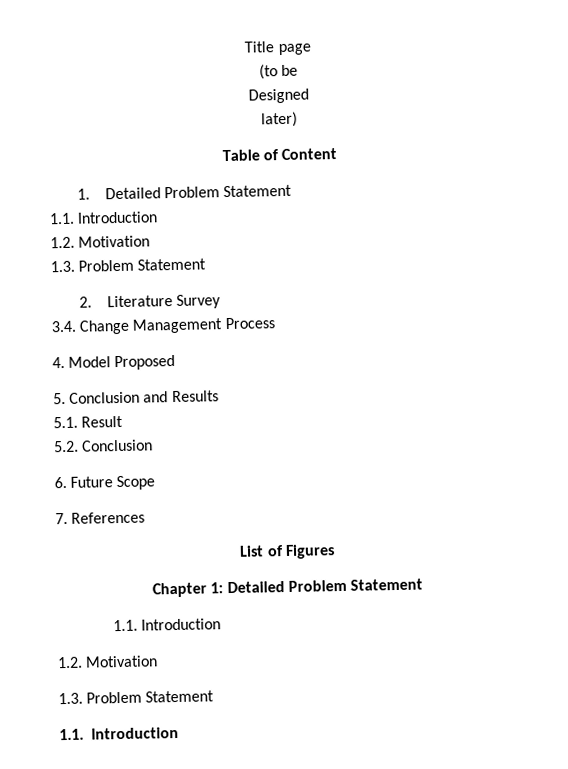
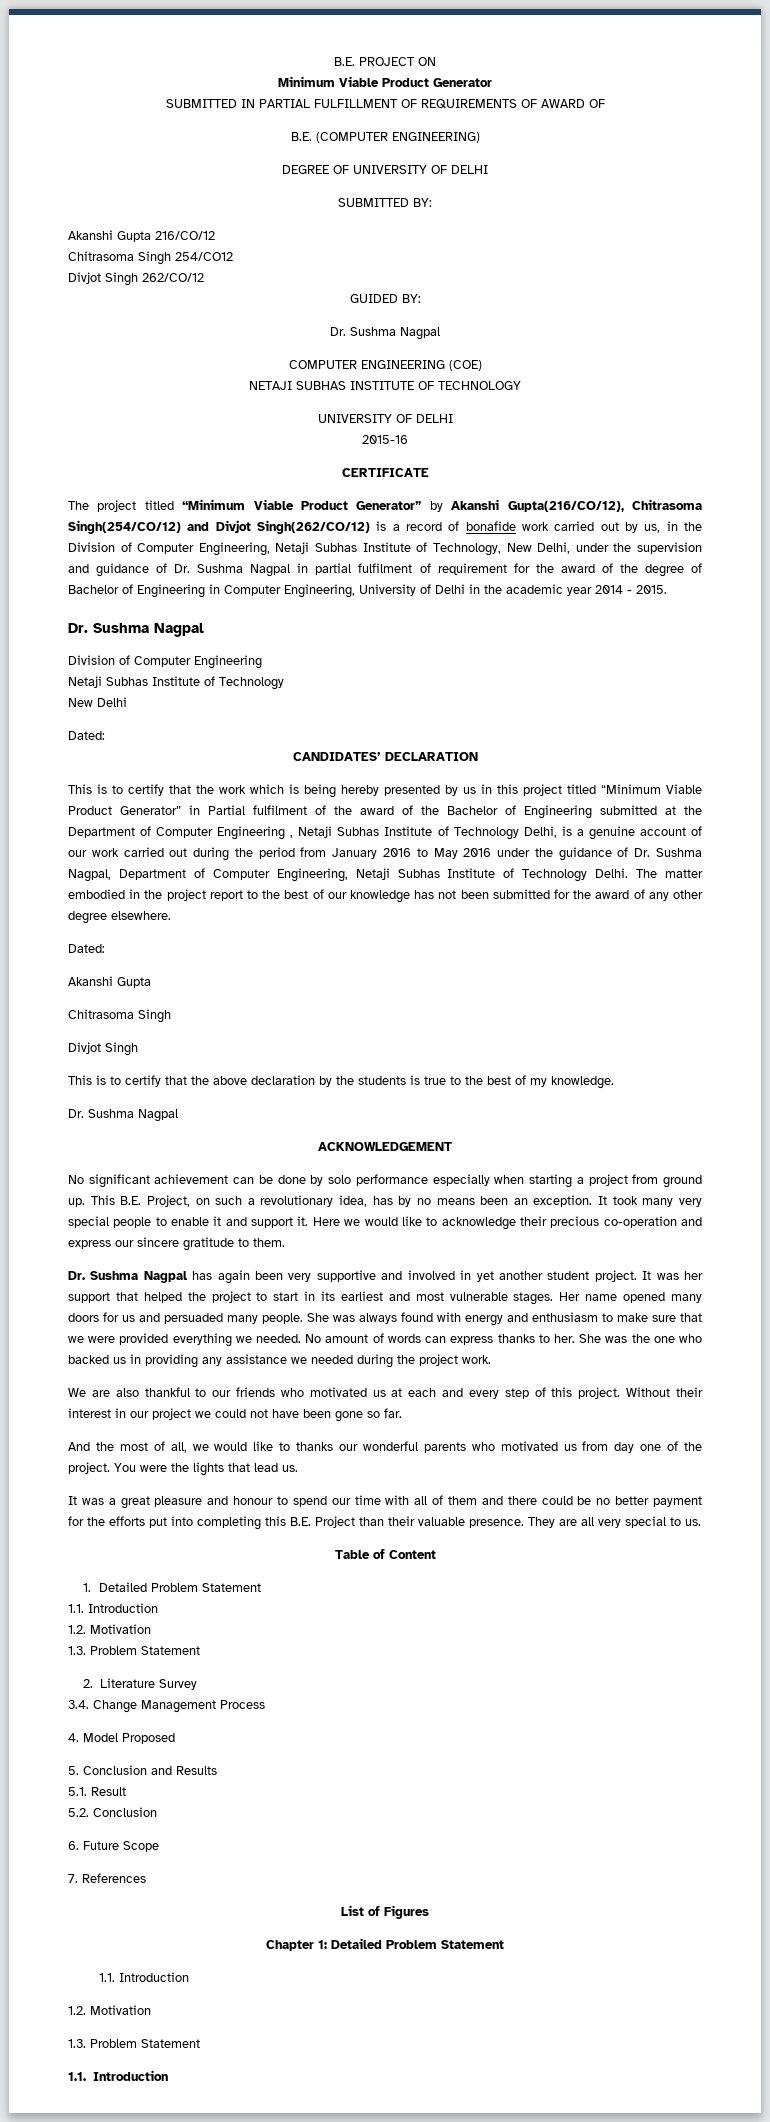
- Title page
- (to be
- Designed
- later)
+ B.E. PROJECT ON
+ Minimum Viable Product Generator
+ SUBMITTED IN PARTIAL FULFILLMENT OF REQUIREMENTS OF AWARD OF
+ B.E. (COMPUTER ENGINEERING)
+ DEGREE OF UNIVERSITY OF DELHI
+ SUBMITTED BY:
+ Akanshi Gupta 216/CO/12
+ Chitrasoma Singh 254/CO12
+ Divjot Singh 262/CO/12
+ GUIDED BY:
+ Dr. Sushma Nagpal
+ COMPUTER ENGINEERING (COE)
+ NETAJI SUBHAS INSTITUTE OF TECHNOLOGY
+ UNIVERSITY OF DELHI
+ 2015-16
+ CERTIFICATE
+ The project titled “Minimum Viable Product Generator” by Akanshi Gupta(216/CO/12), Chitrasoma Singh(254/CO/12) and Divjot Singh(262/CO/12) is a record of bonafide work carried out by us, in the Division of Computer Engineering, Netaji Subhas Institute of Technology, New Delhi, under the supervision and guidance of Dr. Sushma Nagpal in partial fulfilment of requirement for the award of the degree of Bachelor of Engineering in Computer Engineering, University of Delhi in the academic year 2014 - 2015.
+ Dr. Sushma Nagpal
+ Division of Computer Engineering
+ Netaji Subhas Institute of Technology
+ New Delhi
+ Dated:
+ CANDIDATES’ DECLARATION
+ This is to certify that the work which is being hereby presented by us in this project titled “Minimum Viable Product Generator” in Partial fulfilment of the award of the Bachelor of Engineering submitted at the Department of Computer Engineering , Netaji Subhas Institute of Technology Delhi, is a genuine account of our work carried out during the period from January 2016 to May 2016 under the guidance of Dr. Sushma Nagpal, Department of Computer Engineering, Netaji Subhas Institute of Technology Delhi. The matter embodied in the project report to the best of our knowledge has not been submitted for the award of any other degree elsewhere.
+ Dated:
+ Akanshi Gupta
+ Chitrasoma Singh
+ Divjot Singh
+ This is to certify that the above declaration by the students is true to the best of my knowledge.
+ Dr. Sushma Nagpal
+ ACKNOWLEDGEMENT
+ No significant achievement can be done by solo performance especially when starting a project from ground up. This B.E. Project, on such a revolutionary idea, has by no means been an exception. It took many very special people to enable it and support it. Here we would like to acknowledge their precious co-operation and express our sincere gratitude to them.
+ Dr. Sushma Nagpal has again been very supportive and involved in yet another student project. It was her support that helped the project to start in its earliest and most vulnerable stages. Her name opened many doors for us and persuaded many people. She was always found with energy and enthusiasm to make sure that we were provided everything we needed. No amount of words can express thanks to her. She was the one who backed us in providing any assistance we needed during the project work.
+ We are also thankful to our friends who motivated us at each and every step of this project. Without their interest in our project we could not have been gone so far.
+ And the most of all, we would like to thanks our wonderful parents who motivated us from day one of the project. You were the lights that lead us.
+ It was a great pleasure and honour to spend our time with all of them and there could be no better payment for the efforts put into completing this B.E. Project than their valuable presence. They are all very special to us.

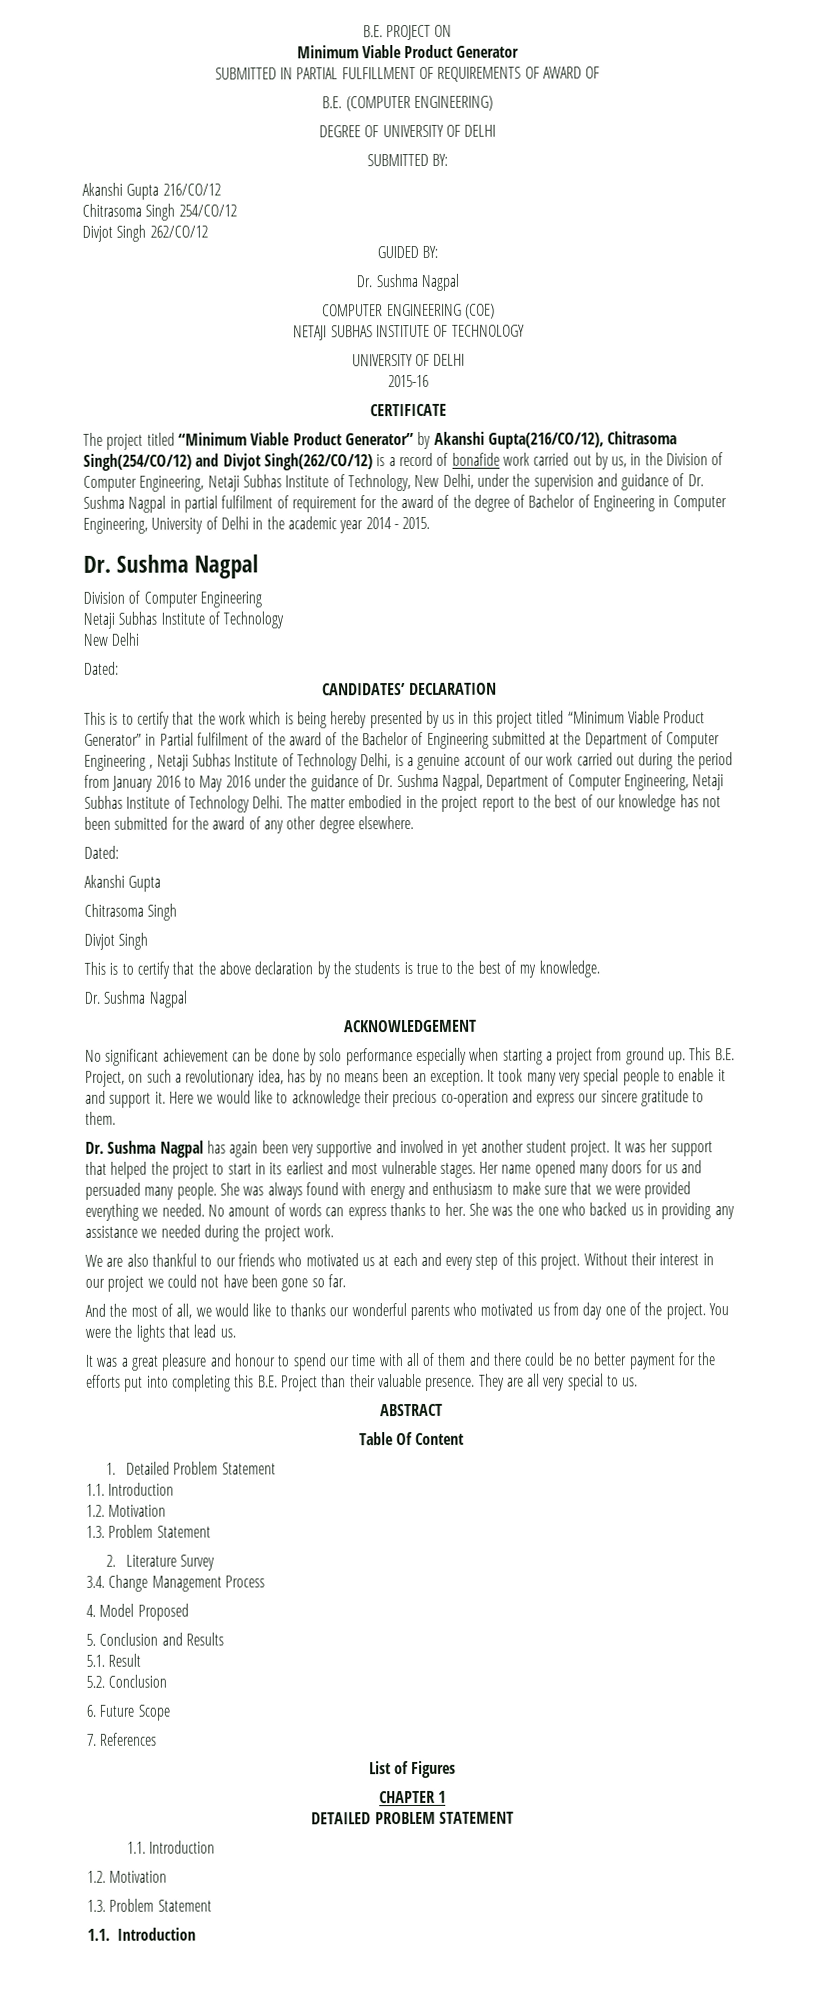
- Chitrasoma Singh 254/CO12
+ Chitrasoma Singh 254/CO/12
+ ABSTRACT
- Table of Content
+ Table Of Content
- Chapter 1: Detailed Problem Statement
+ CHAPTER 1
+ DETAILED PROBLEM STATEMENT

